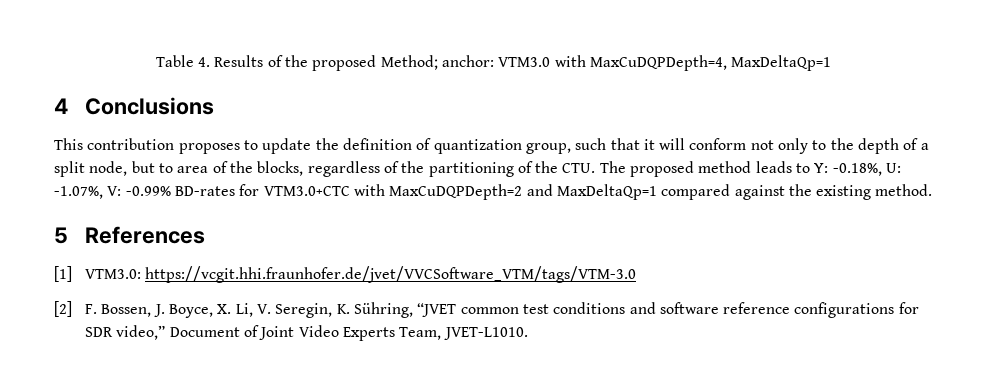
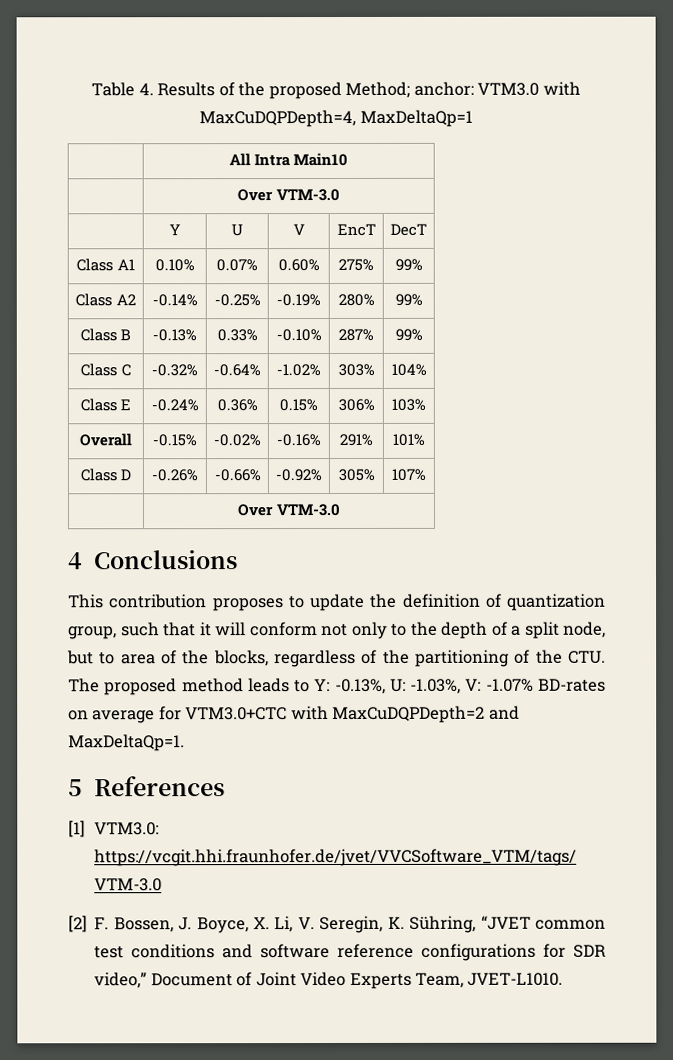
+ | All Intra Main10
+ | Over VTM-3.0
+ | Y | U | V | EncT | DecT
+ Class A1 | 0.10% | 0.07% | 0.60% | 275% | 99%
+ Class A2 | -0.14% | -0.25% | -0.19% | 280% | 99%
+ Class B | -0.13% | 0.33% | -0.10% | 287% | 99%
+ Class C | -0.32% | -0.64% | -1.02% | 303% | 104%
+ Class E | -0.24% | 0.36% | 0.15% | 306% | 103%
+ Overall | -0.15% | -0.02% | -0.16% | 291% | 101%
+ Class D | -0.26% | -0.66% | -0.92% | 305% | 107%
+ | Over VTM-3.0
- This contribution proposes to update the definition of quantization group, such that it will conform not only to the depth of a split node, but to area of the blocks, regardless of the partitioning of the CTU. The proposed method leads to Y: -0.18%, U: -1.07%, V: -0.99% BD-rates for VTM3.0+CTC with MaxCuDQPDepth=2 and MaxDeltaQp=1 compared against the existing method.
+ This contribution proposes to update the definition of quantization group, such that it will conform not only to the depth of a split node, but to area of the blocks, regardless of the partitioning of the CTU. The proposed method leads to Y: -0.13%, U: -1.03%, V: -1.07% BD-rates on average for VTM3.0+CTC with MaxCuDQPDepth=2 and MaxDeltaQp=1.

